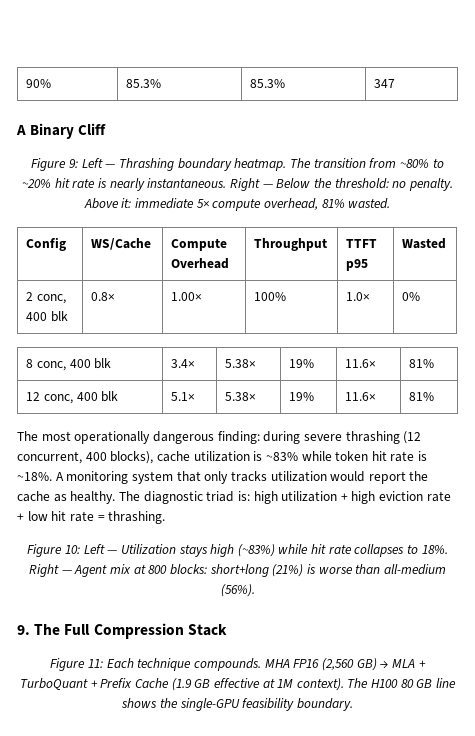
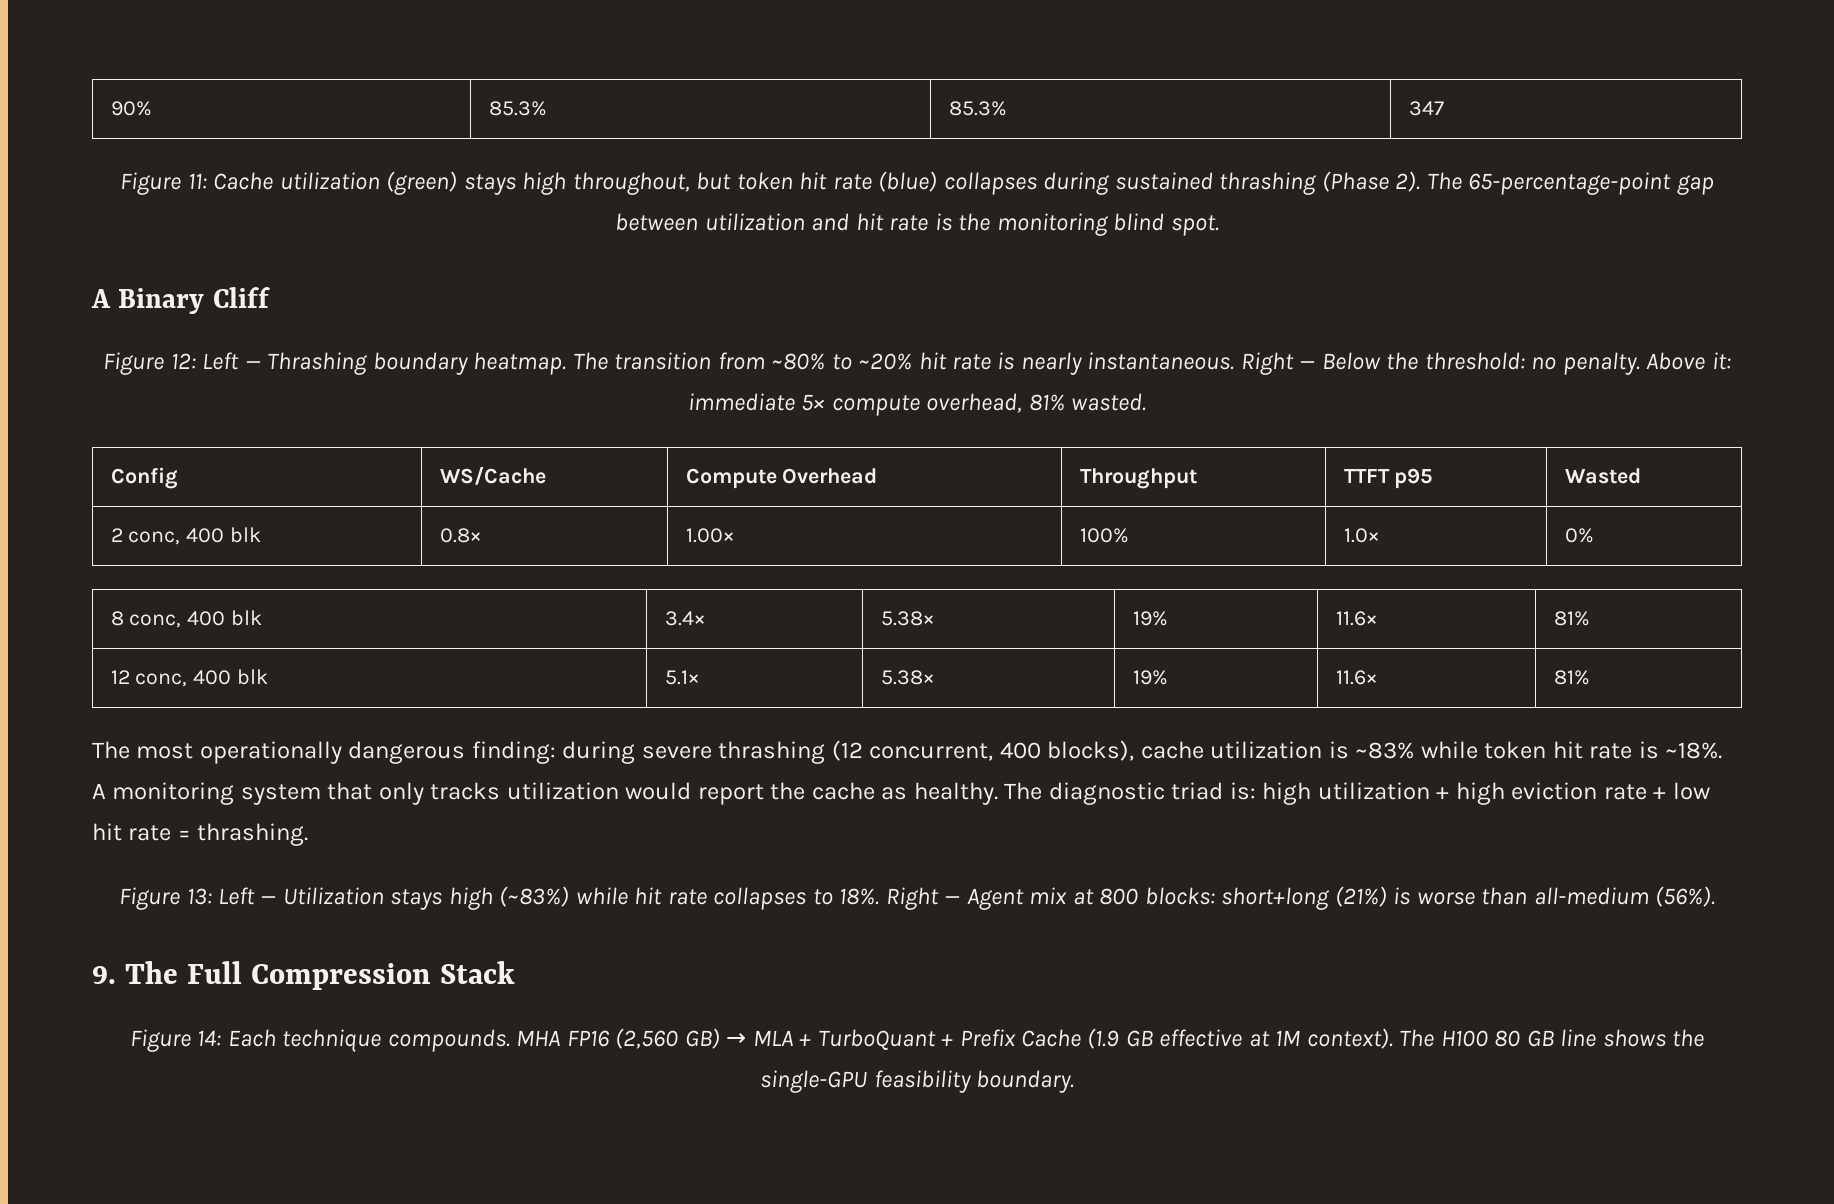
+ Figure 11: Cache utilization (green) stays high throughout, but token hit rate (blue) collapses during sustained thrashing (Phase 2). The 65-percentage-point gap between utilization and hit rate is the monitoring blind spot.
- Figure 9: Left — Thrashing boundary heatmap.
+ Figure 12: Left — Thrashing boundary heatmap.
- Figure 10: Left — Utilization stays high (~83%) while hit rate collapses to 18%.
+ Figure 13: Left — Utilization stays high (~83%) while hit rate collapses to 18%.
- Figure 11: Each technique compounds.
+ Figure 14: Each technique compounds.

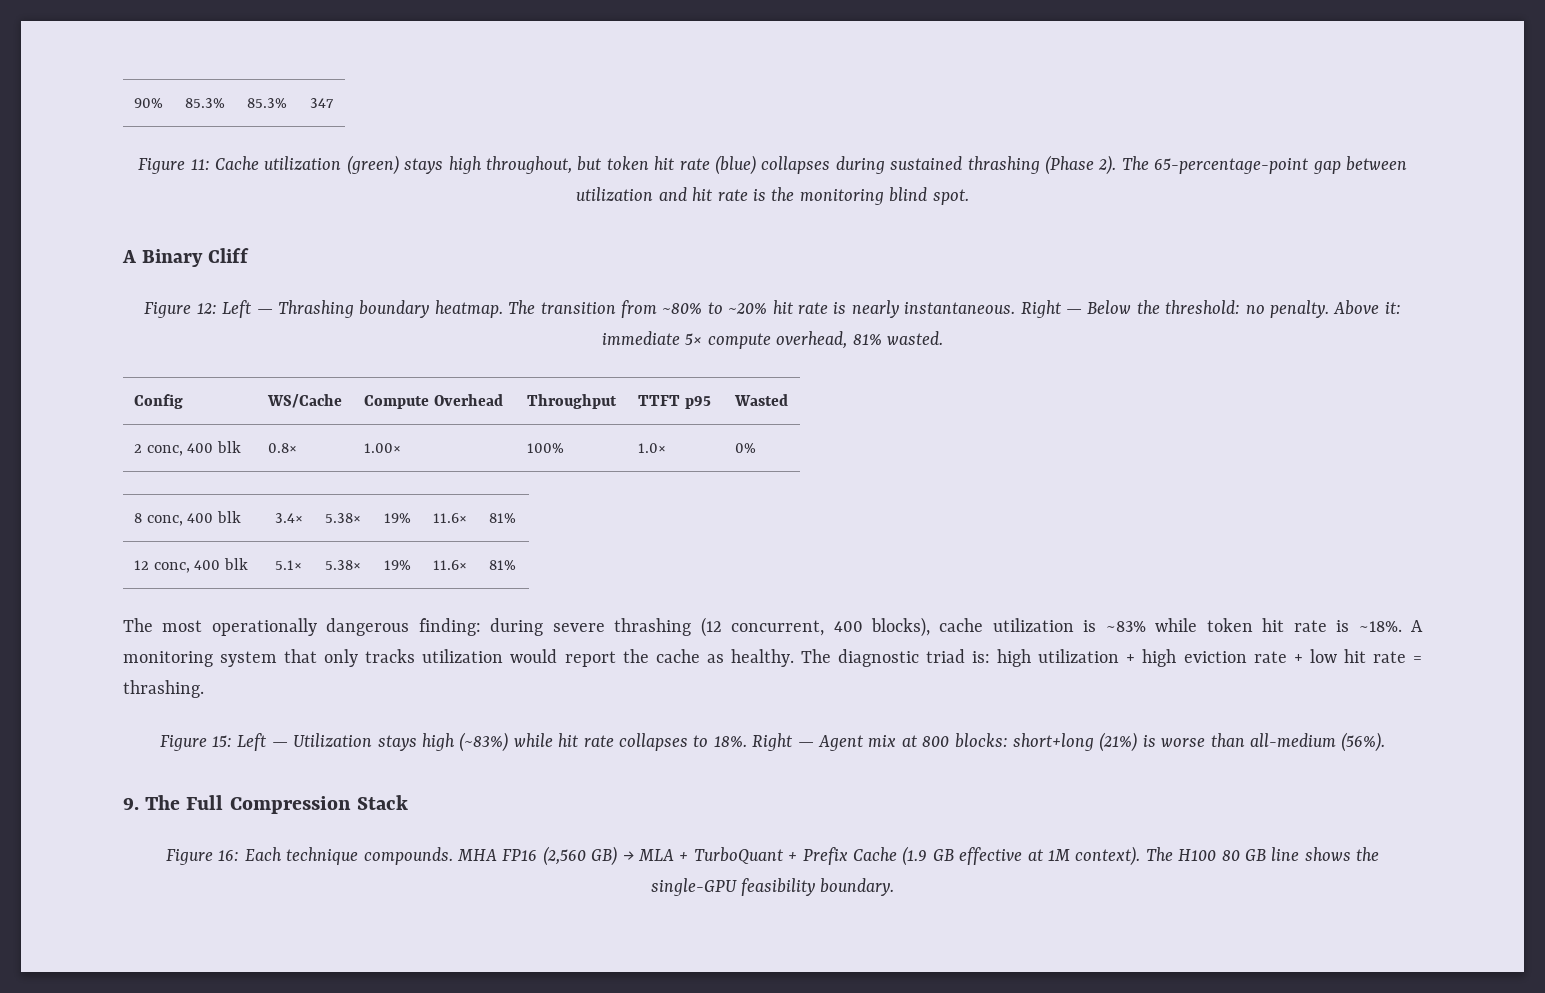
- Figure 13: Left — Utilization stays high (~83%) while hit rate collapses to 18%.
+ Figure 15: Left — Utilization stays high (~83%) while hit rate collapses to 18%.
- Figure 14: Each technique compounds.
+ Figure 16: Each technique compounds.

